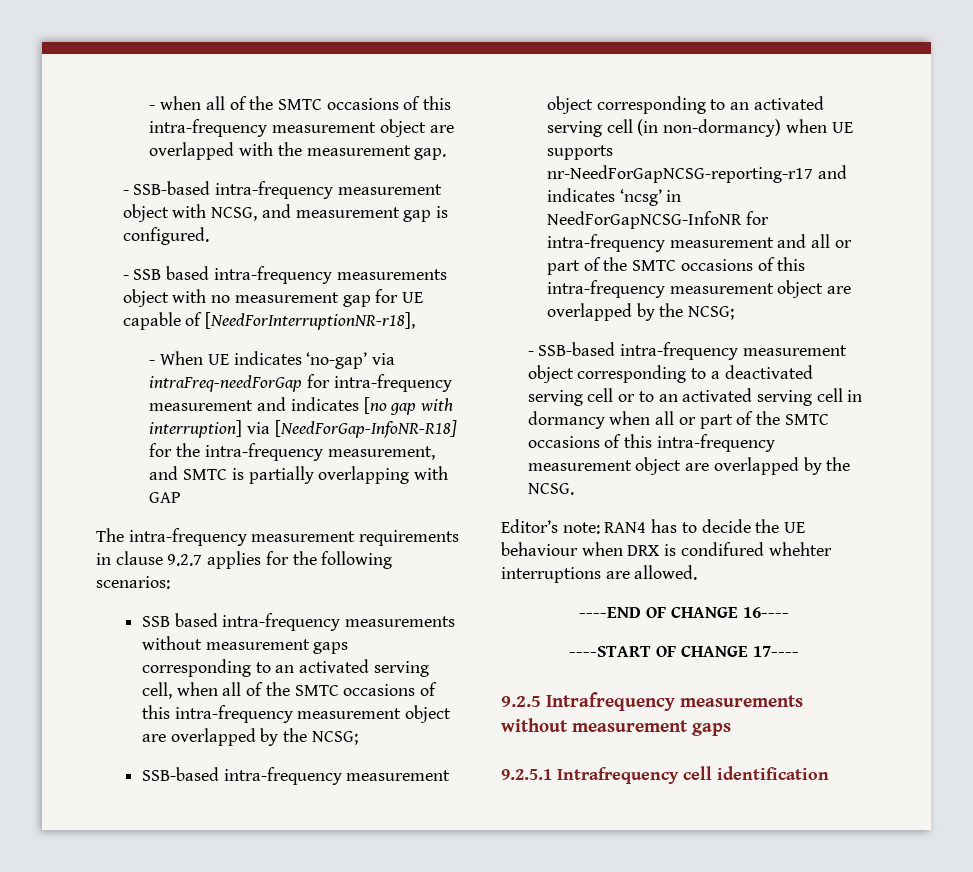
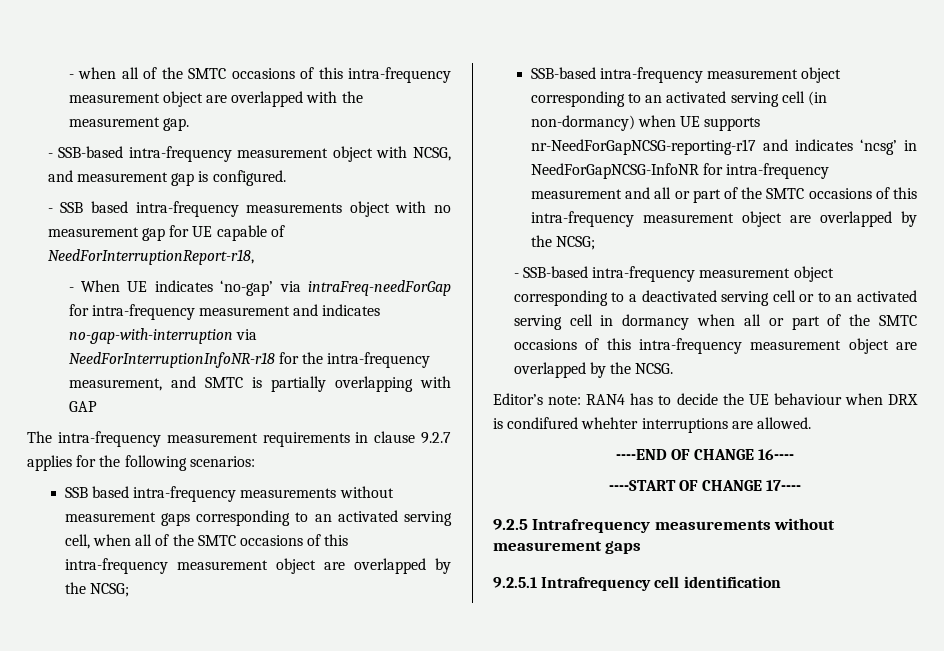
- - SSB based intra-frequency measurements object with no measurement gap for UE capable of [NeedForInterruptionNR-r18],
+ - SSB based intra-frequency measurements object with no measurement gap for UE capable of NeedForInterruptionReport-r18,
- - When UE indicates ‘no-gap’ via intraFreq-needForGap for intra-frequency measurement and indicates [no gap with interruption] via [NeedForGap-InfoNR-R18] for the intra-frequency measurement, and SMTC is partially overlapping with GAP
+ - When UE indicates ‘no-gap’ via intraFreq-needForGap for intra-frequency measurement and indicates no-gap-with-interruption via NeedForInterruptionInfoNR-r18 for the intra-frequency measurement, and SMTC is partially overlapping with GAP

